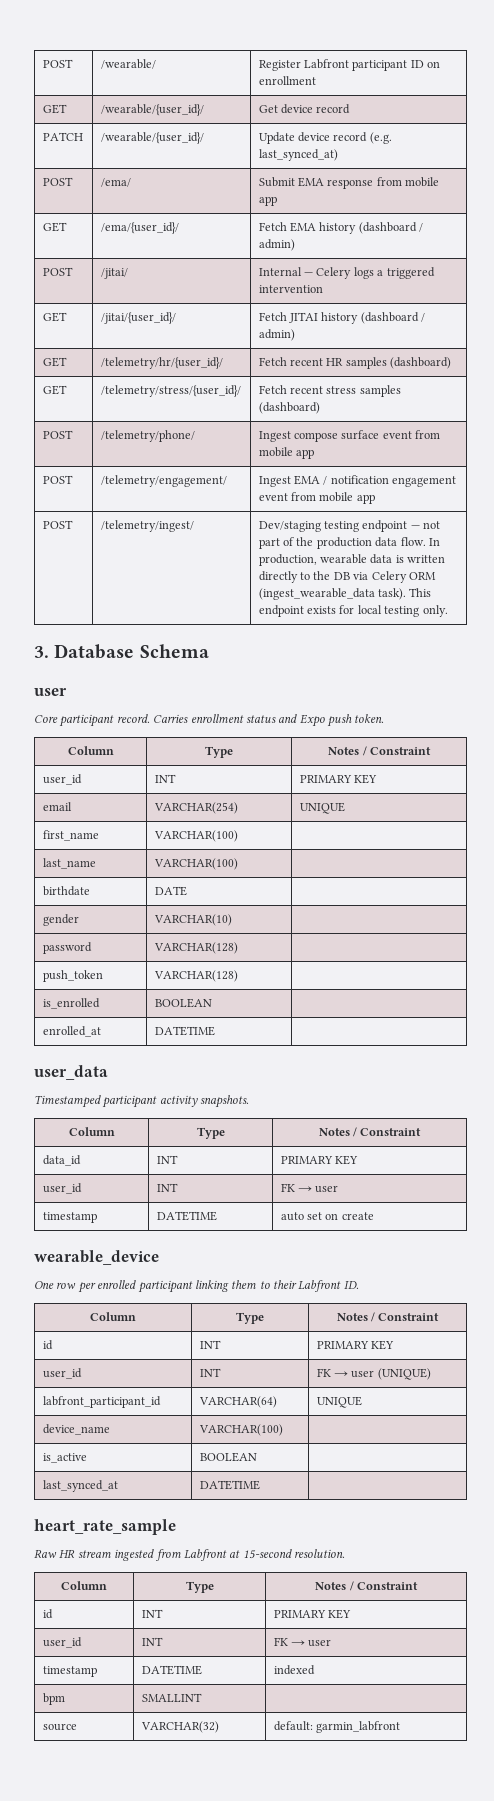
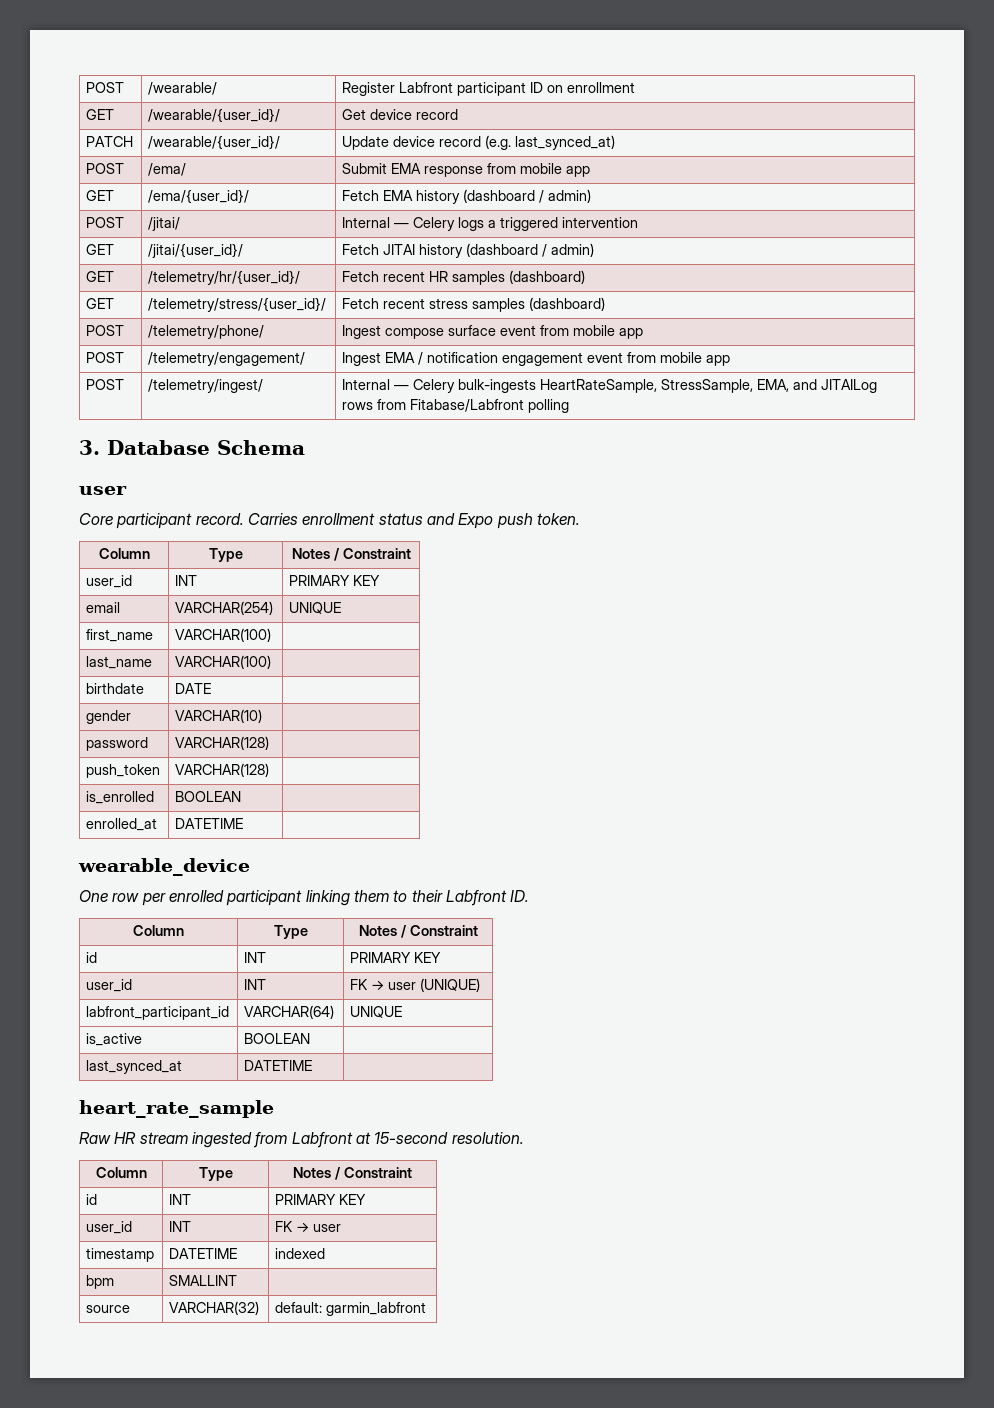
- POST | /telemetry/ingest/ | Dev/staging testing endpoint — not part of the production data flow. In production, wearable data is written directly to the DB via Celery ORM (ingest_wearable_data task). This endpoint exists for local testing only.
+ POST | /telemetry/ingest/ | Internal — Celery bulk-ingests HeartRateSample, StressSample, EMA, and JITAILog rows from Fitabase/Labfront polling
- user_data
- Timestamped participant activity snapshots.
- Column | Type | Notes / Constraint
- data_id | INT | PRIMARY KEY
- user_id | INT | FK → user
- timestamp | DATETIME | auto set on create
- device_name | VARCHAR(100) |

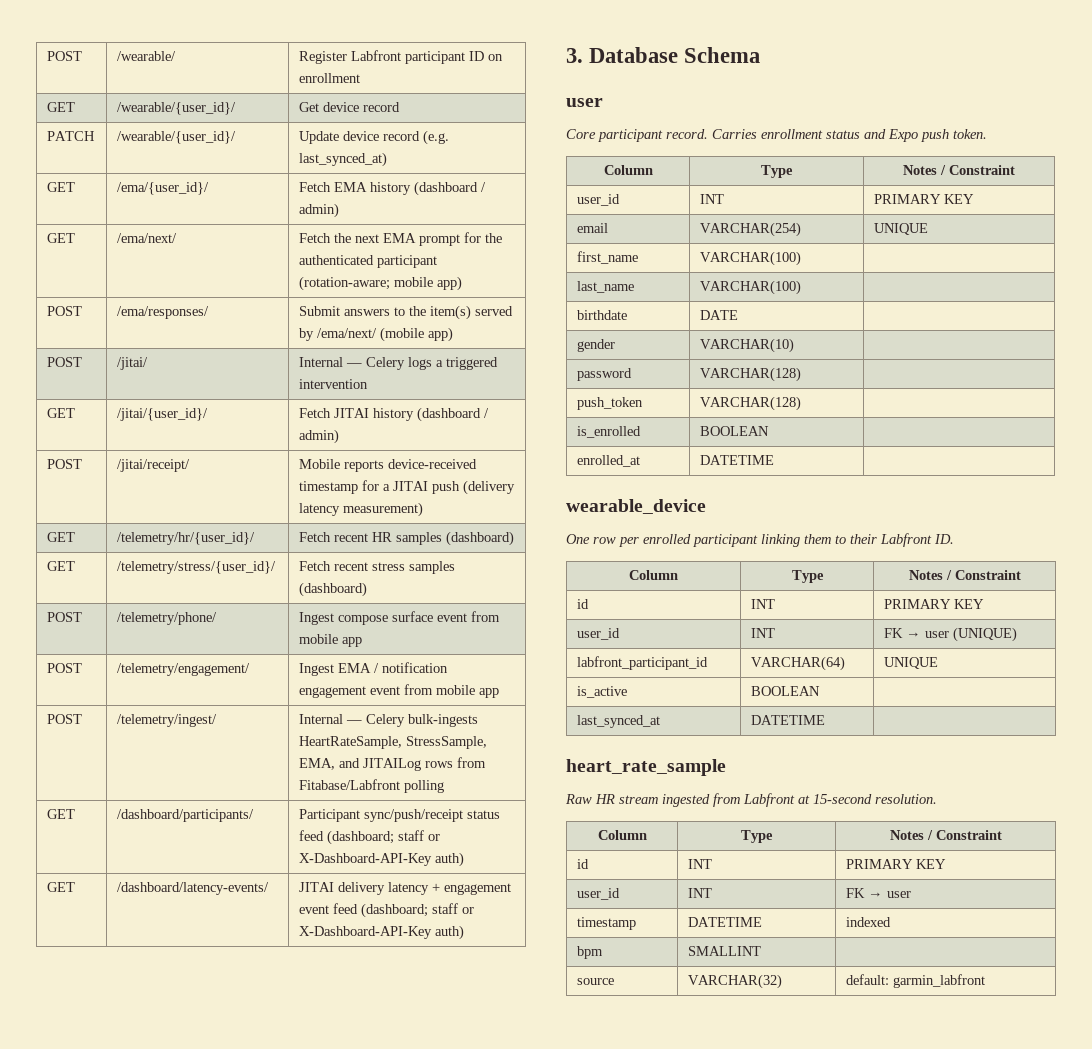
- POST | /ema/ | Submit EMA response from mobile app
+ GET | /ema/next/ | Fetch the next EMA prompt for the authenticated participant (rotation-aware; mobile app)
+ POST | /ema/responses/ | Submit answers to the item(s) served by /ema/next/ (mobile app)
+ POST | /jitai/receipt/ | Mobile reports device-received timestamp for a JITAI push (delivery latency measurement)
+ GET | /dashboard/participants/ | Participant sync/push/receipt status feed (dashboard; staff or X-Dashboard-API-Key auth)
+ GET | /dashboard/latency-events/ | JITAI delivery latency + engagement event feed (dashboard; staff or X-Dashboard-API-Key auth)

